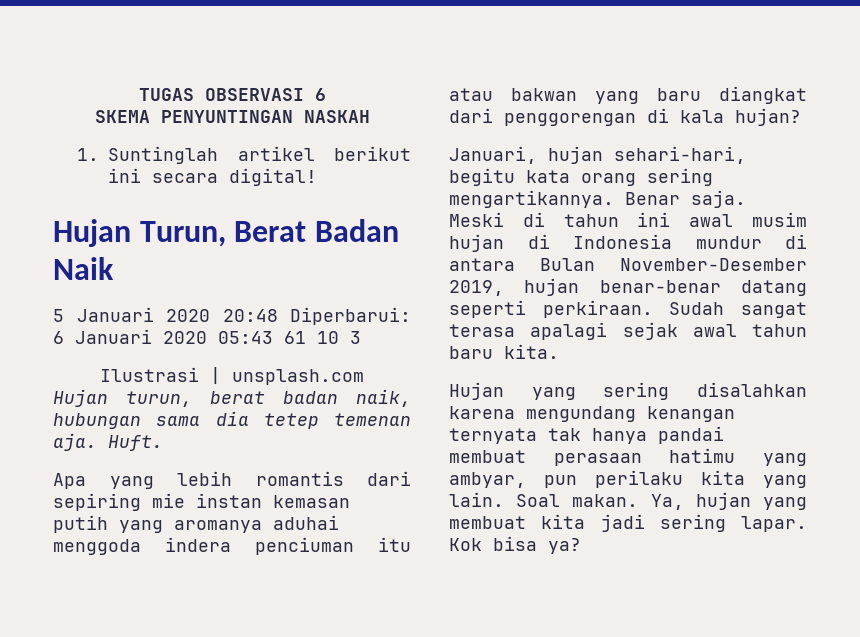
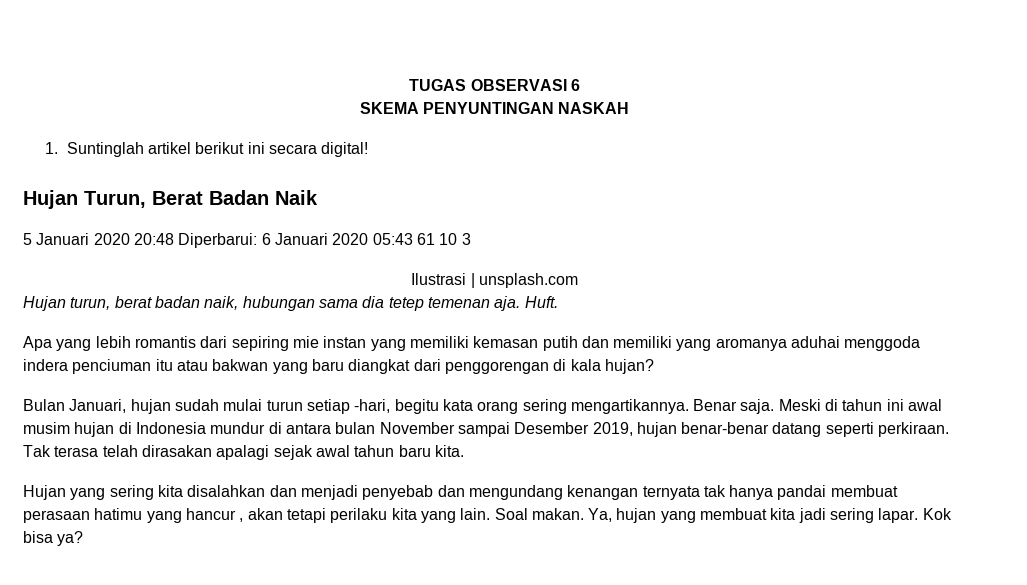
- Apa yang lebih romantis dari sepiring mie instan kemasan putih yang aromanya aduhai menggoda indera penciuman itu atau bakwan yang baru diangkat dari penggorengan di kala hujan?
+ Apa yang lebih romantis dari sepiring mie instan yang memiliki kemasan putih dan memiliki yang aromanya aduhai menggoda indera penciuman itu atau bakwan yang baru diangkat dari penggorengan di kala hujan?
- Januari, hujan sehari-hari, begitu kata orang sering mengartikannya.
+ Bulan Januari, hujan sudah mulai turun setiap -hari, begitu kata orang sering mengartikannya.
- Meski di tahun ini awal musim hujan di Indonesia mundur di antara Bulan November-Desember 2019, hujan benar-benar datang seperti perkiraan.
+ Meski di tahun ini awal musim hujan di Indonesia mundur di antara bulan November sampai Desember 2019, hujan benar-benar datang seperti perkiraan.
- Sudah sangat terasa apalagi sejak awal tahun baru kita.
+ Tak terasa telah dirasakan apalagi sejak awal tahun baru kita.
- Hujan yang sering disalahkan karena mengundang kenangan ternyata tak hanya pandai membuat perasaan hatimu yang ambyar, pun perilaku kita yang lain.
+ Hujan yang sering kita disalahkan dan menjadi penyebab dan mengundang kenangan ternyata tak hanya pandai membuat perasaan hatimu yang hancur , akan tetapi perilaku kita yang lain.

